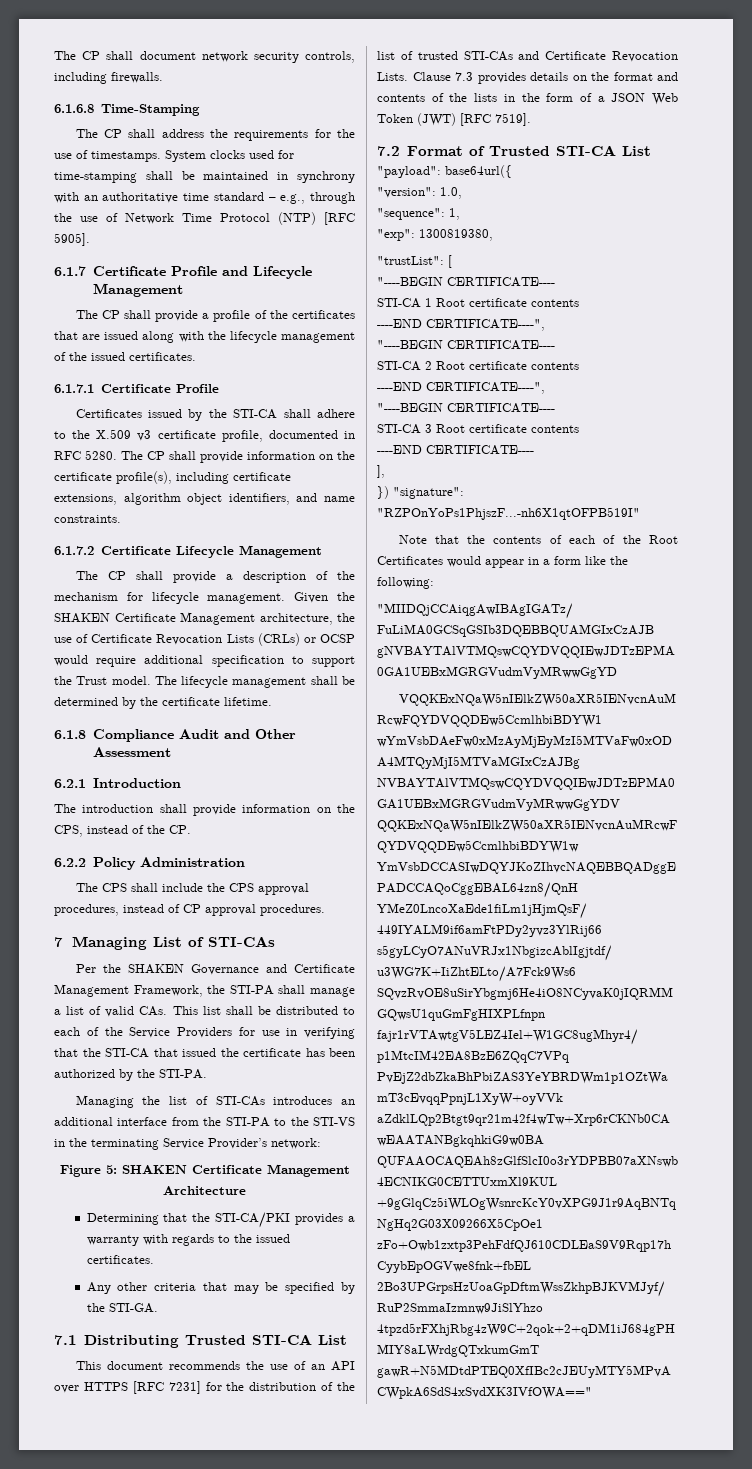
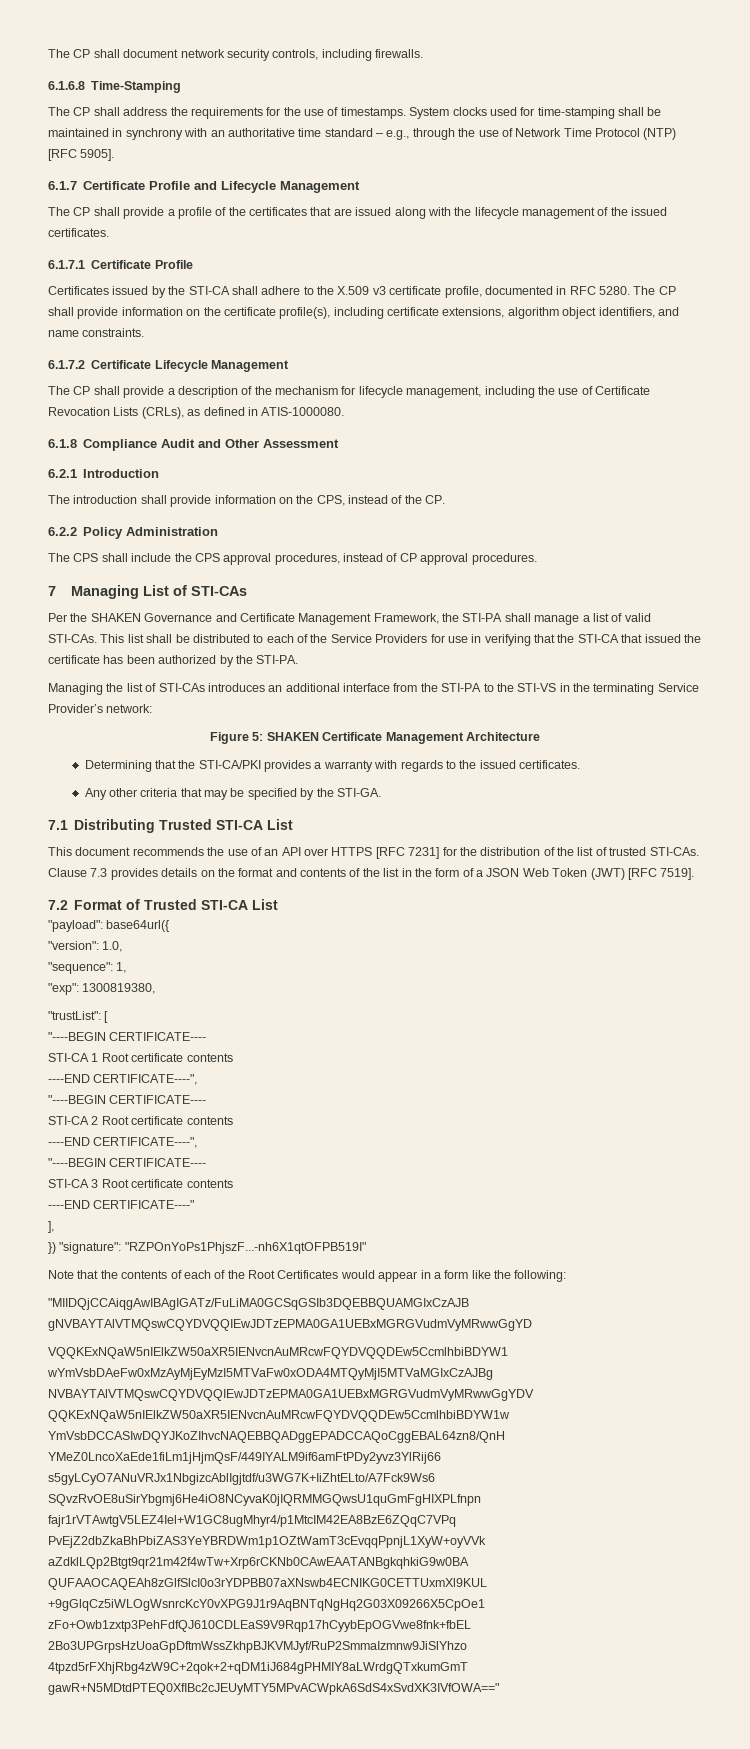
- The CP shall provide a description of the mechanism for lifecycle management. Given the SHAKEN Certificate Management architecture, the use of Certificate Revocation Lists (CRLs) or OCSP would require additional specification to support the Trust model. The lifecycle management shall be determined by the certificate lifetime.
+ The CP shall provide a description of the mechanism for lifecycle management, including the use of Certificate Revocation Lists (CRLs), as defined in ATIS-1000080.
- Per the SHAKEN Governance and Certificate Management Framework, the STI-PA shall manage a list of valid CAs. This list shall be distributed to each of the Service Providers for use in verifying that the STI-CA that issued the certificate has been authorized by the STI-PA.
+ Per the SHAKEN Governance and Certificate Management Framework, the STI-PA shall manage a list of valid STI-CAs. This list shall be distributed to each of the Service Providers for use in verifying that the STI-CA that issued the certificate has been authorized by the STI-PA.
- This document recommends the use of an API over HTTPS [RFC 7231] for the distribution of the list of trusted STI-CAs and Certificate Revocation Lists.
+ This document recommends the use of an API over HTTPS [RFC 7231] for the distribution of the list of trusted STI-CAs.
- Clause 7.3 provides details on the format and contents of the lists in the form of a JSON Web Token (JWT) [RFC 7519].
+ Clause 7.3 provides details on the format and contents of the list in the form of a JSON Web Token (JWT) [RFC 7519].
- ----END CERTIFICATE----
+ ----END CERTIFICATE----"

